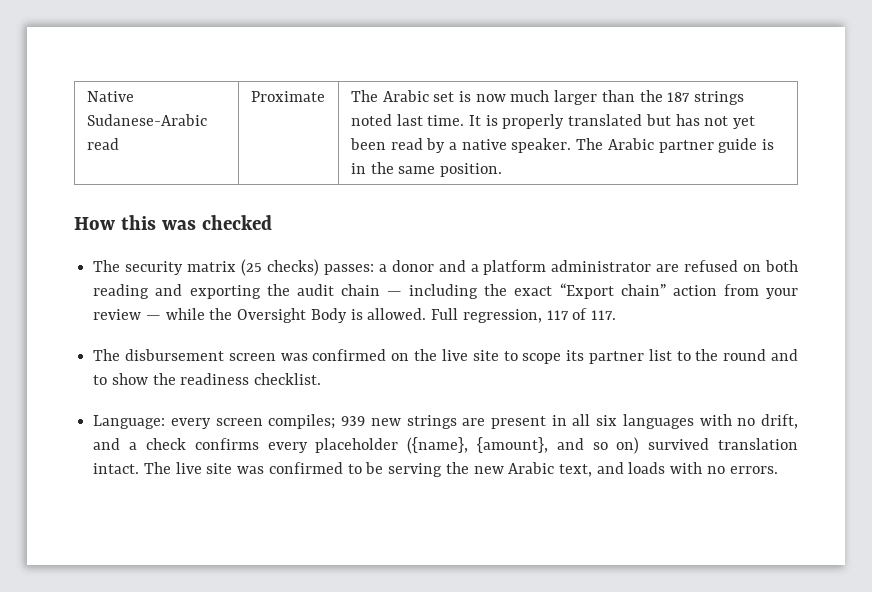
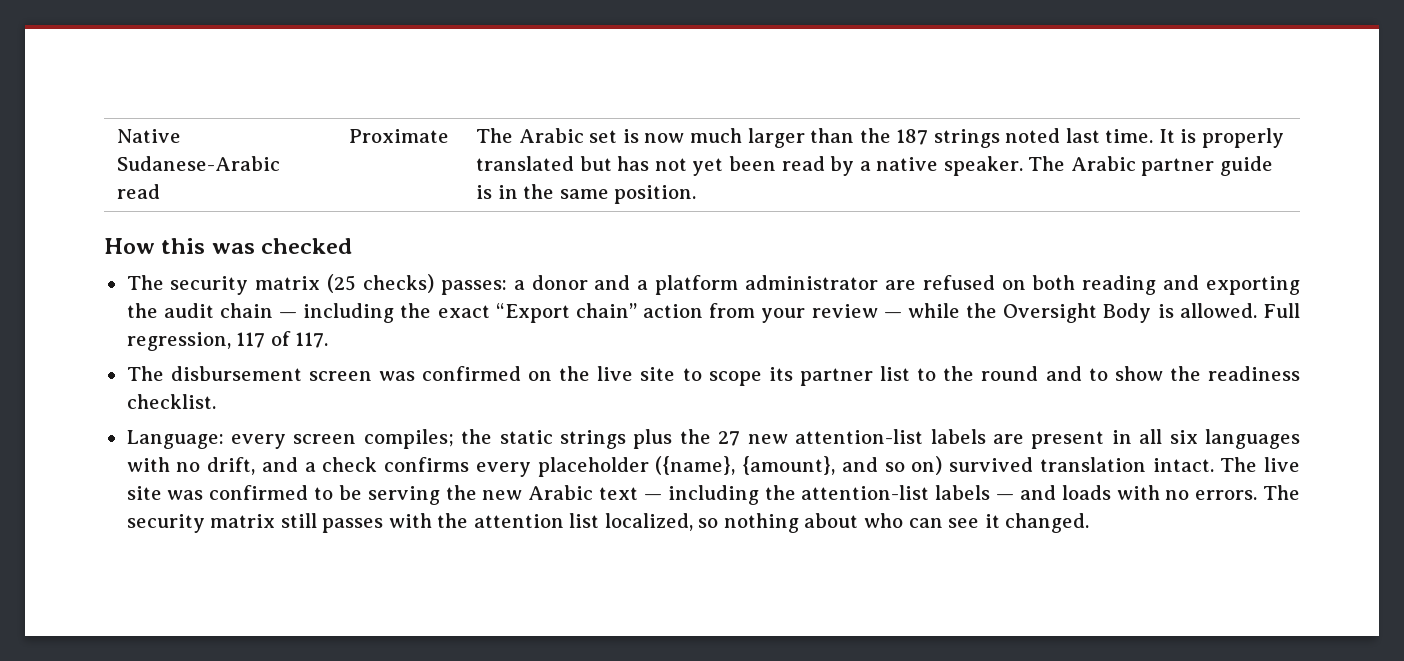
- Language: every screen compiles; 939 new strings are present in all six languages with no drift, and a check confirms every placeholder ({name}, {amount}, and so on) survived translation intact.
+ Language: every screen compiles; the static strings plus the 27 new attention-list labels are present in all six languages with no drift, and a check confirms every placeholder ({name}, {amount}, and so on) survived translation intact.
- The live site was confirmed to be serving the new Arabic text, and loads with no errors.
+ The live site was confirmed to be serving the new Arabic text — including the attention-list labels — and loads with no errors.
+ The security matrix still passes with the attention list localized, so nothing about who can see it changed.

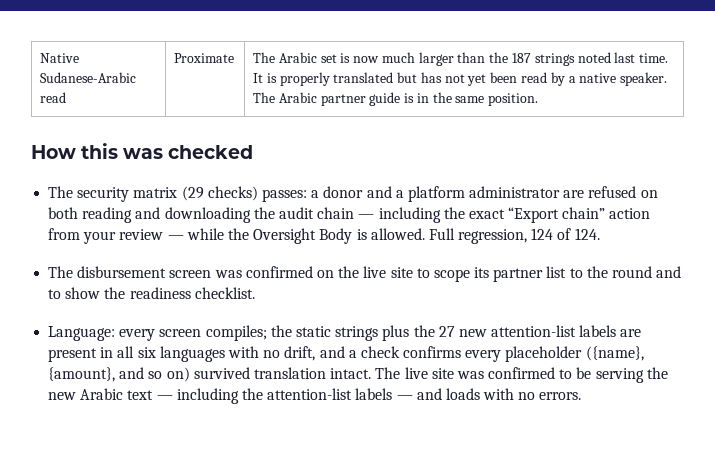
- The security matrix (25 checks) passes: a donor and a platform administrator are refused on both reading and exporting the audit chain — including the exact “Export chain” action from your review — while the Oversight Body is allowed.
+ The security matrix (29 checks) passes: a donor and a platform administrator are refused on both reading and downloading the audit chain — including the exact “Export chain” action from your review — while the Oversight Body is allowed.
- Full regression, 117 of 117.
+ Full regression, 124 of 124.
- The security matrix still passes with the attention list localized, so nothing about who can see it changed.

